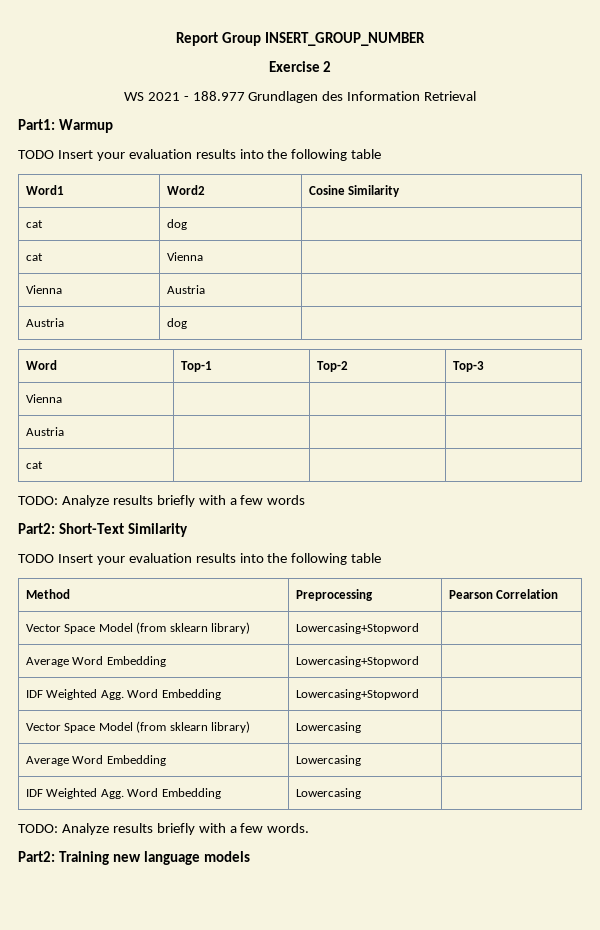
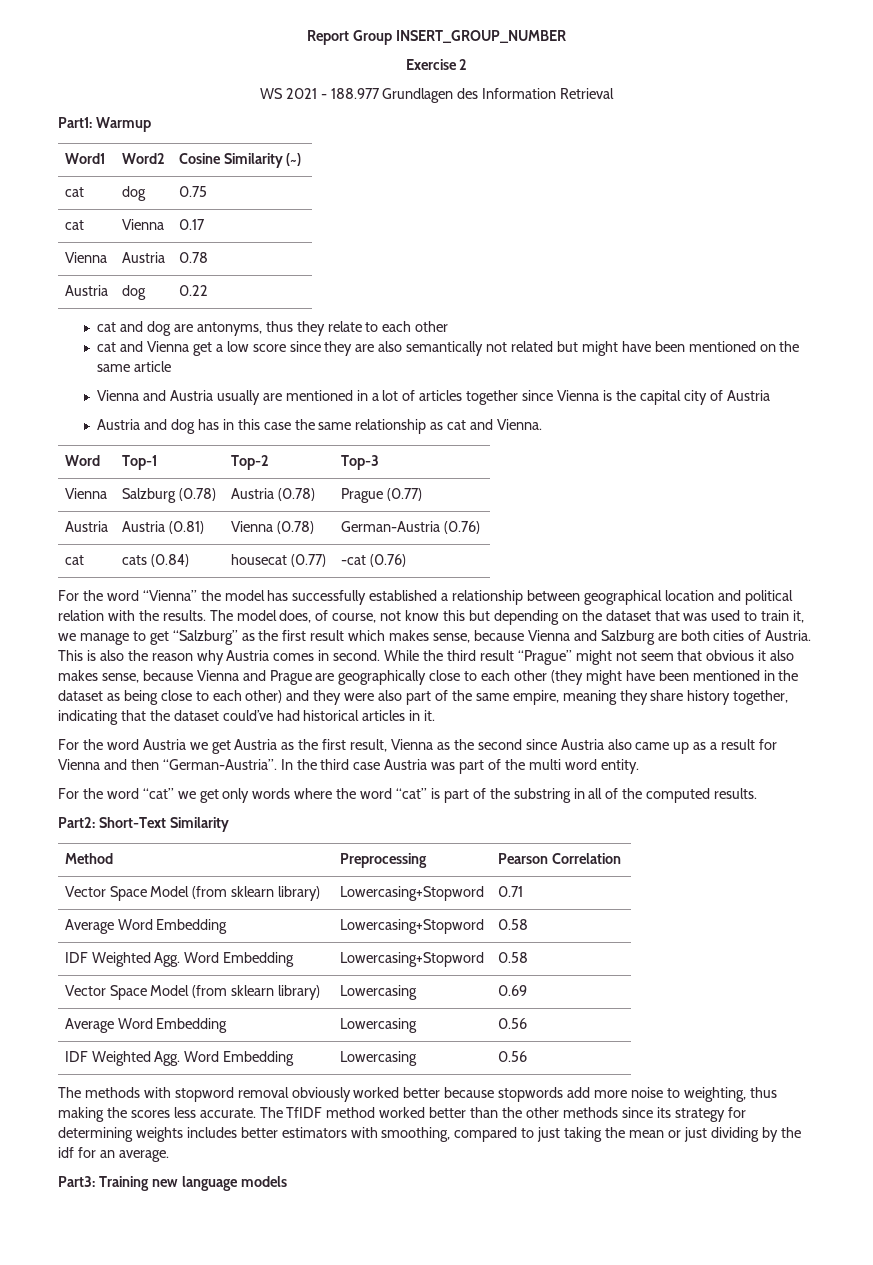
  Part1: Warmup
- TODO Insert your evaluation results into the following table
- Word1 | Word2 | Cosine Similarity
+ Word1 | Word2 | Cosine Similarity (~)
- cat | dog |
+ cat | dog | 0.75
- cat | Vienna |
+ cat | Vienna | 0.17
- Vienna | Austria |
+ Vienna | Austria | 0.78
- Austria | dog |
+ Austria | dog | 0.22
+ cat and dog are antonyms, thus they relate to each other
+ cat and Vienna get a low score since they are also semantically not related but might have been mentioned on the same article
+ Vienna and Austria usually are mentioned in a lot of articles together since Vienna is the capital city of Austria
+ Austria and dog has in this case the same relationship as cat and Vienna.
- Vienna | | |
- Austria | | |
- cat | | |
- TODO: Analyze results briefly with a few words
+ Vienna | Salzburg (0.78) | Austria (0.78) | Prague (0.77)
+ Austria | Austria (0.81) | Vienna (0.78) | German-Austria (0.76)
+ cat | cats (0.84) | housecat (0.77) | -cat (0.76)
+ For the word “Vienna” the model has successfully established a relationship between geographical location and political relation with the results. The model does, of course, not know this but depending on the dataset that was used to train it, we manage to get “Salzburg” as the first result which makes sense, because Vienna and Salzburg are both cities of Austria. This is also the reason why Austria comes in second. While the third result “Prague” might not seem that obvious it also makes sense, because Vienna and Prague are geographically close to each other (they might have been mentioned in the dataset as being close to each other) and they were also part of the same empire, meaning they share history together, indicating that the dataset could’ve had historical articles in it.
+ For the word Austria we get Austria as the first result, Vienna as the second since Austria also came up as a result for Vienna and then “German-Austria”. In the third case Austria was part of the multi word entity.
+ For the word “cat” we get only words where the word “cat” is part of the substring in all of the computed results.
  Part2: Short-Text Similarity
- TODO Insert your evaluation results into the following table
- Vector Space Model (from sklearn library) | Lowercasing+Stopword |
+ Vector Space Model (from sklearn library) | Lowercasing+Stopword | 0.71
- Average Word Embedding | Lowercasing+Stopword |
+ Average Word Embedding | Lowercasing+Stopword | 0.58
- IDF Weighted Agg. Word Embedding | Lowercasing+Stopword |
+ IDF Weighted Agg. Word Embedding | Lowercasing+Stopword | 0.58
- Vector Space Model (from sklearn library) | Lowercasing |
+ Vector Space Model (from sklearn library) | Lowercasing | 0.69
- Average Word Embedding | Lowercasing |
+ Average Word Embedding | Lowercasing | 0.56
- IDF Weighted Agg. Word Embedding | Lowercasing |
- TODO: Analyze results briefly with a few words.
- Part2: Training new language models
+ IDF Weighted Agg. Word Embedding | Lowercasing | 0.56
+ The methods with stopword removal obviously worked better because stopwords add more noise to weighting, thus making the scores less accurate. The TfIDF method worked better than the other methods since its strategy for determining weights includes better estimators with smoothing, compared to just taking the mean or just dividing by the idf for an average.
+ Part3: Training new language models

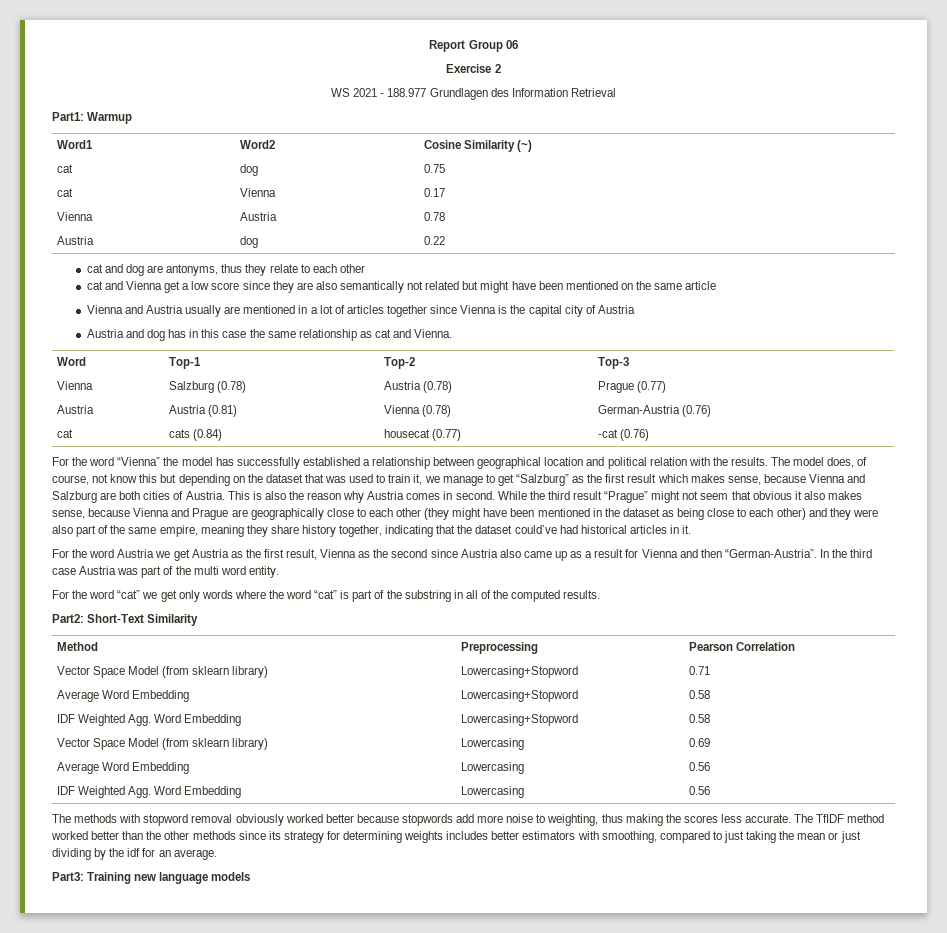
- Report Group INSERT_GROUP_NUMBER
+ Report Group 06

